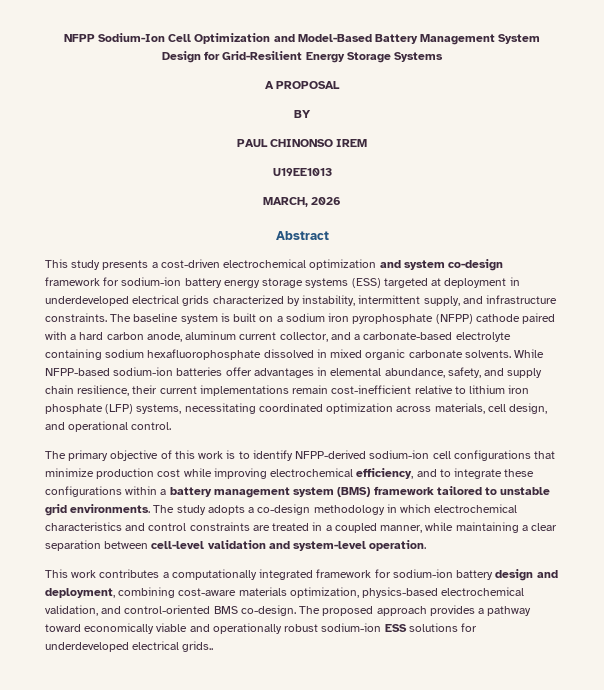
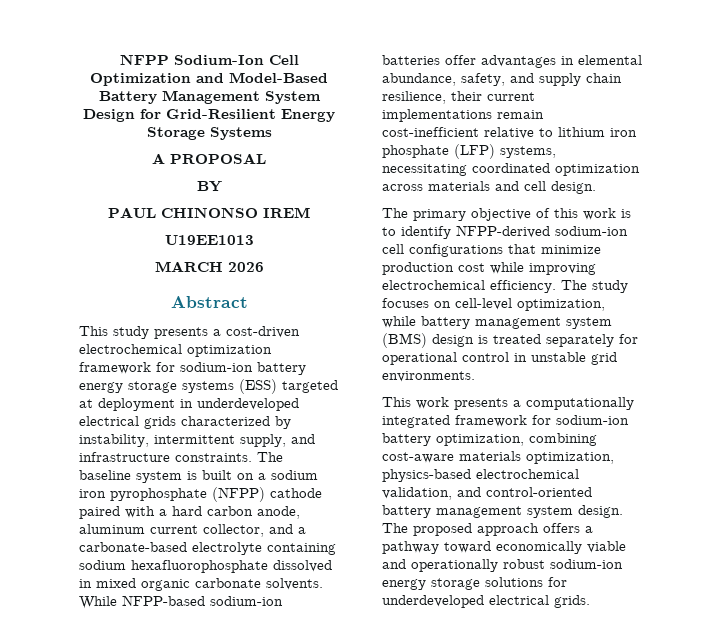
- MARCH, 2026
+ MARCH 2026
- This study presents a cost-driven electrochemical optimization and system co-design framework for sodium-ion battery energy storage systems (ESS) targeted at deployment in underdeveloped electrical grids characterized by instability, intermittent supply, and infrastructure constraints.
+ This study presents a cost-driven electrochemical optimization framework for sodium-ion battery energy storage systems (ESS) targeted at deployment in underdeveloped electrical grids characterized by instability, intermittent supply, and infrastructure constraints.
- While NFPP-based sodium-ion batteries offer advantages in elemental abundance, safety, and supply chain resilience, their current implementations remain cost-inefficient relative to lithium iron phosphate (LFP) systems, necessitating coordinated optimization across materials, cell design, and operational control.
+ While NFPP-based sodium-ion batteries offer advantages in elemental abundance, safety, and supply chain resilience, their current implementations remain cost-inefficient relative to lithium iron phosphate (LFP) systems, necessitating coordinated optimization across materials and cell design.
- The primary objective of this work is to identify NFPP-derived sodium-ion cell configurations that minimize production cost while improving electrochemical efficiency, and to integrate these configurations within a battery management system (BMS) framework tailored to unstable grid environments. The study adopts a co-design methodology in which electrochemical characteristics and control constraints are treated in a coupled manner, while maintaining a clear separation between cell-level validation and system-level operation.
+ The primary objective of this work is to identify NFPP-derived sodium-ion cell configurations that minimize production cost while improving electrochemical efficiency. The study focuses on cell-level optimization, while battery management system (BMS) design is treated separately for operational control in unstable grid environments.
- This work contributes a computationally integrated framework for sodium-ion battery design and deployment, combining cost-aware materials optimization, physics-based electrochemical validation, and control-oriented BMS co-design.
+ This work presents a computationally integrated framework for sodium-ion battery optimization, combining cost-aware materials optimization, physics-based electrochemical validation, and control-oriented battery management system design.
- The proposed approach provides a pathway toward economically viable and operationally robust sodium-ion ESS solutions for underdeveloped electrical grids..
+ The proposed approach offers a pathway toward economically viable and operationally robust sodium-ion energy storage solutions for underdeveloped electrical grids.

